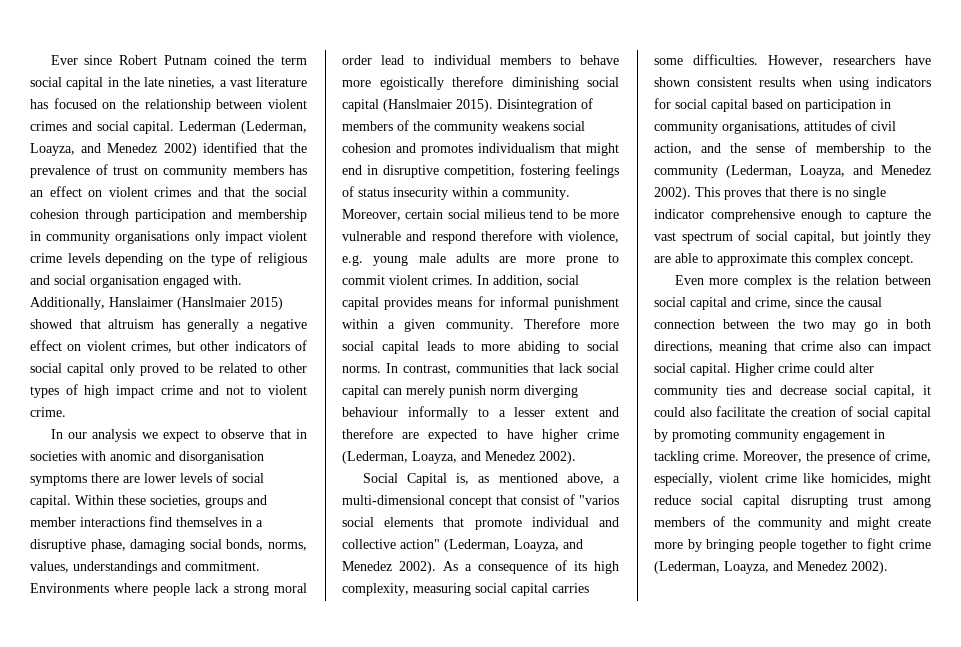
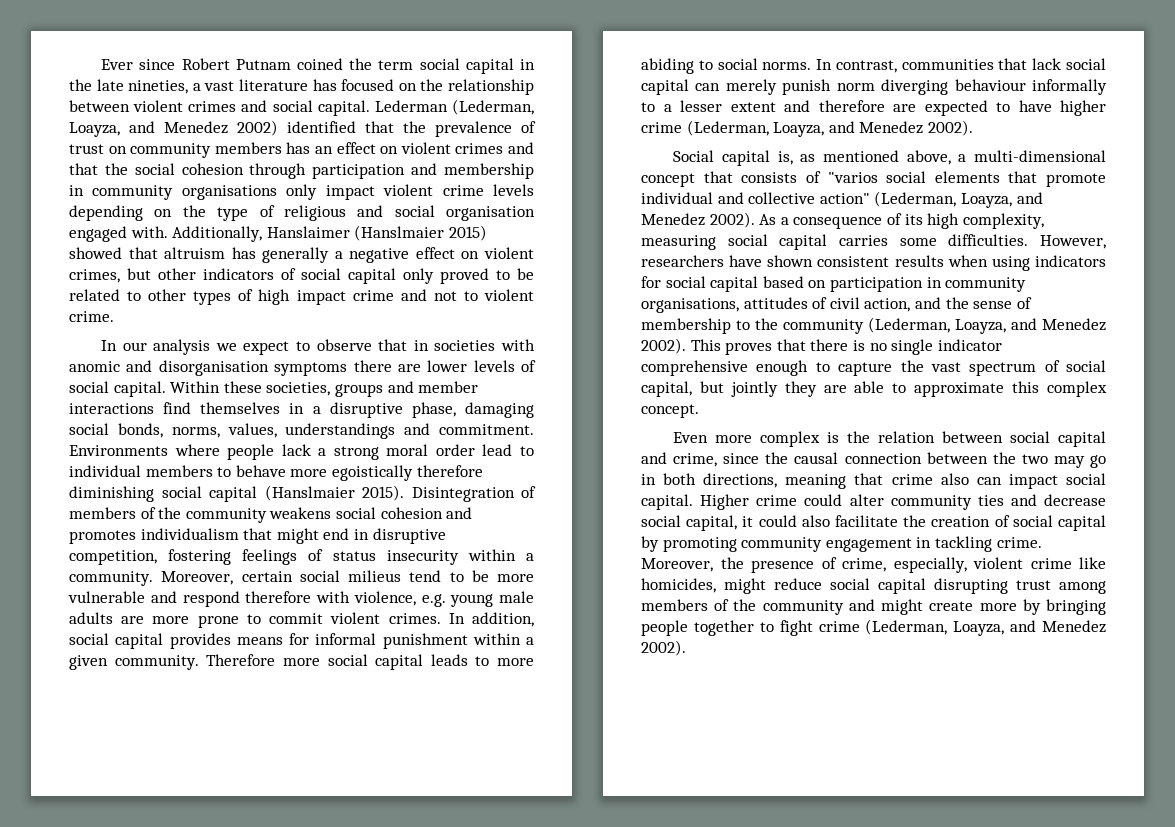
- Social Capital is, as mentioned above, a multi-dimensional concept that consist of "varios social elements that promote individual and collective action" (Lederman, Loayza, and Menedez 2002).
+ Social capital is, as mentioned above, a multi-dimensional concept that consists of "varios social elements that promote individual and collective action" (Lederman, Loayza, and Menedez 2002).

